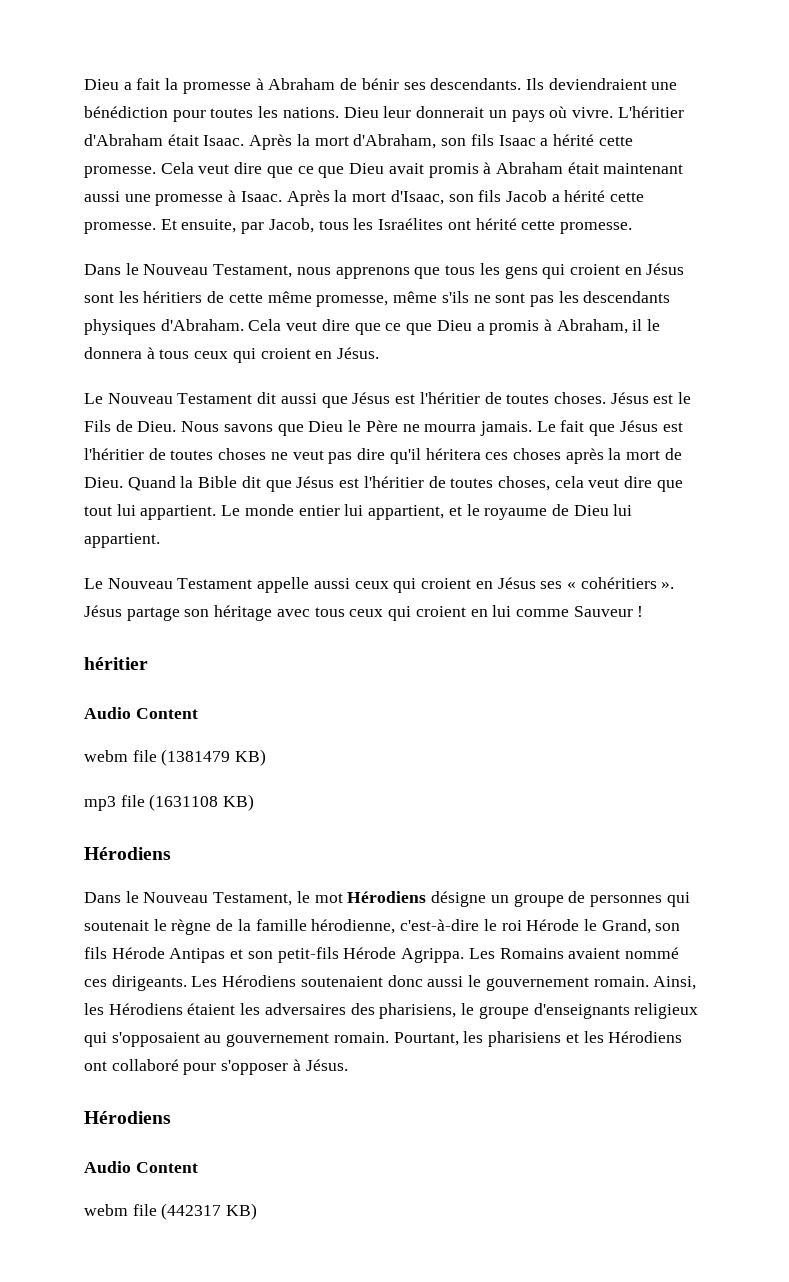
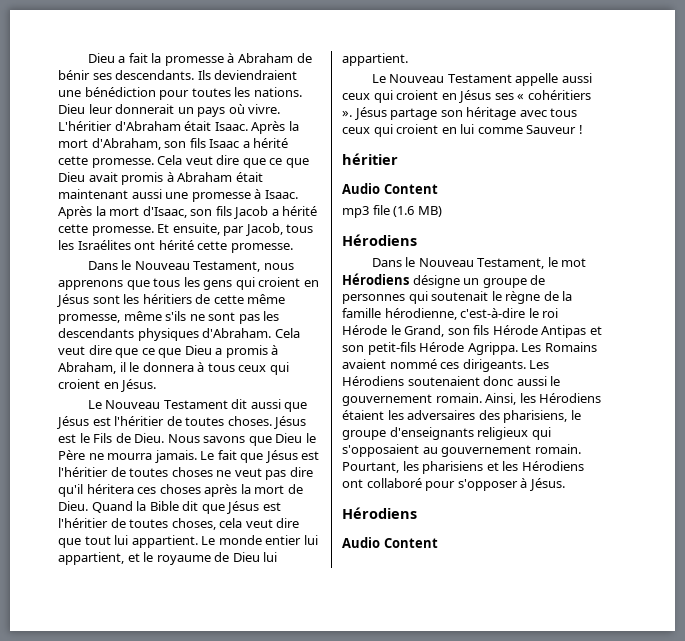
- webm file (1381479 KB)
- mp3 file (1631108 KB)
+ mp3 file (1.6 MB)
- webm file (442317 KB)

